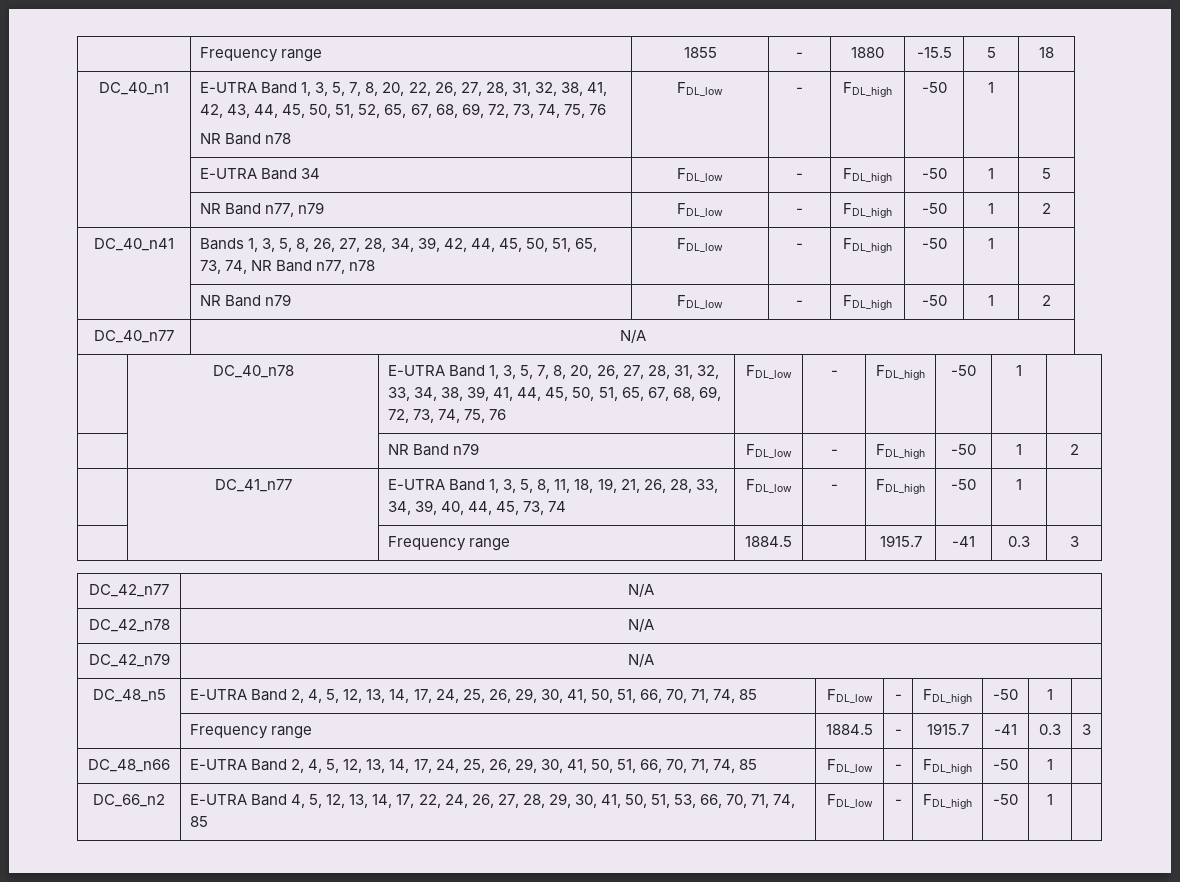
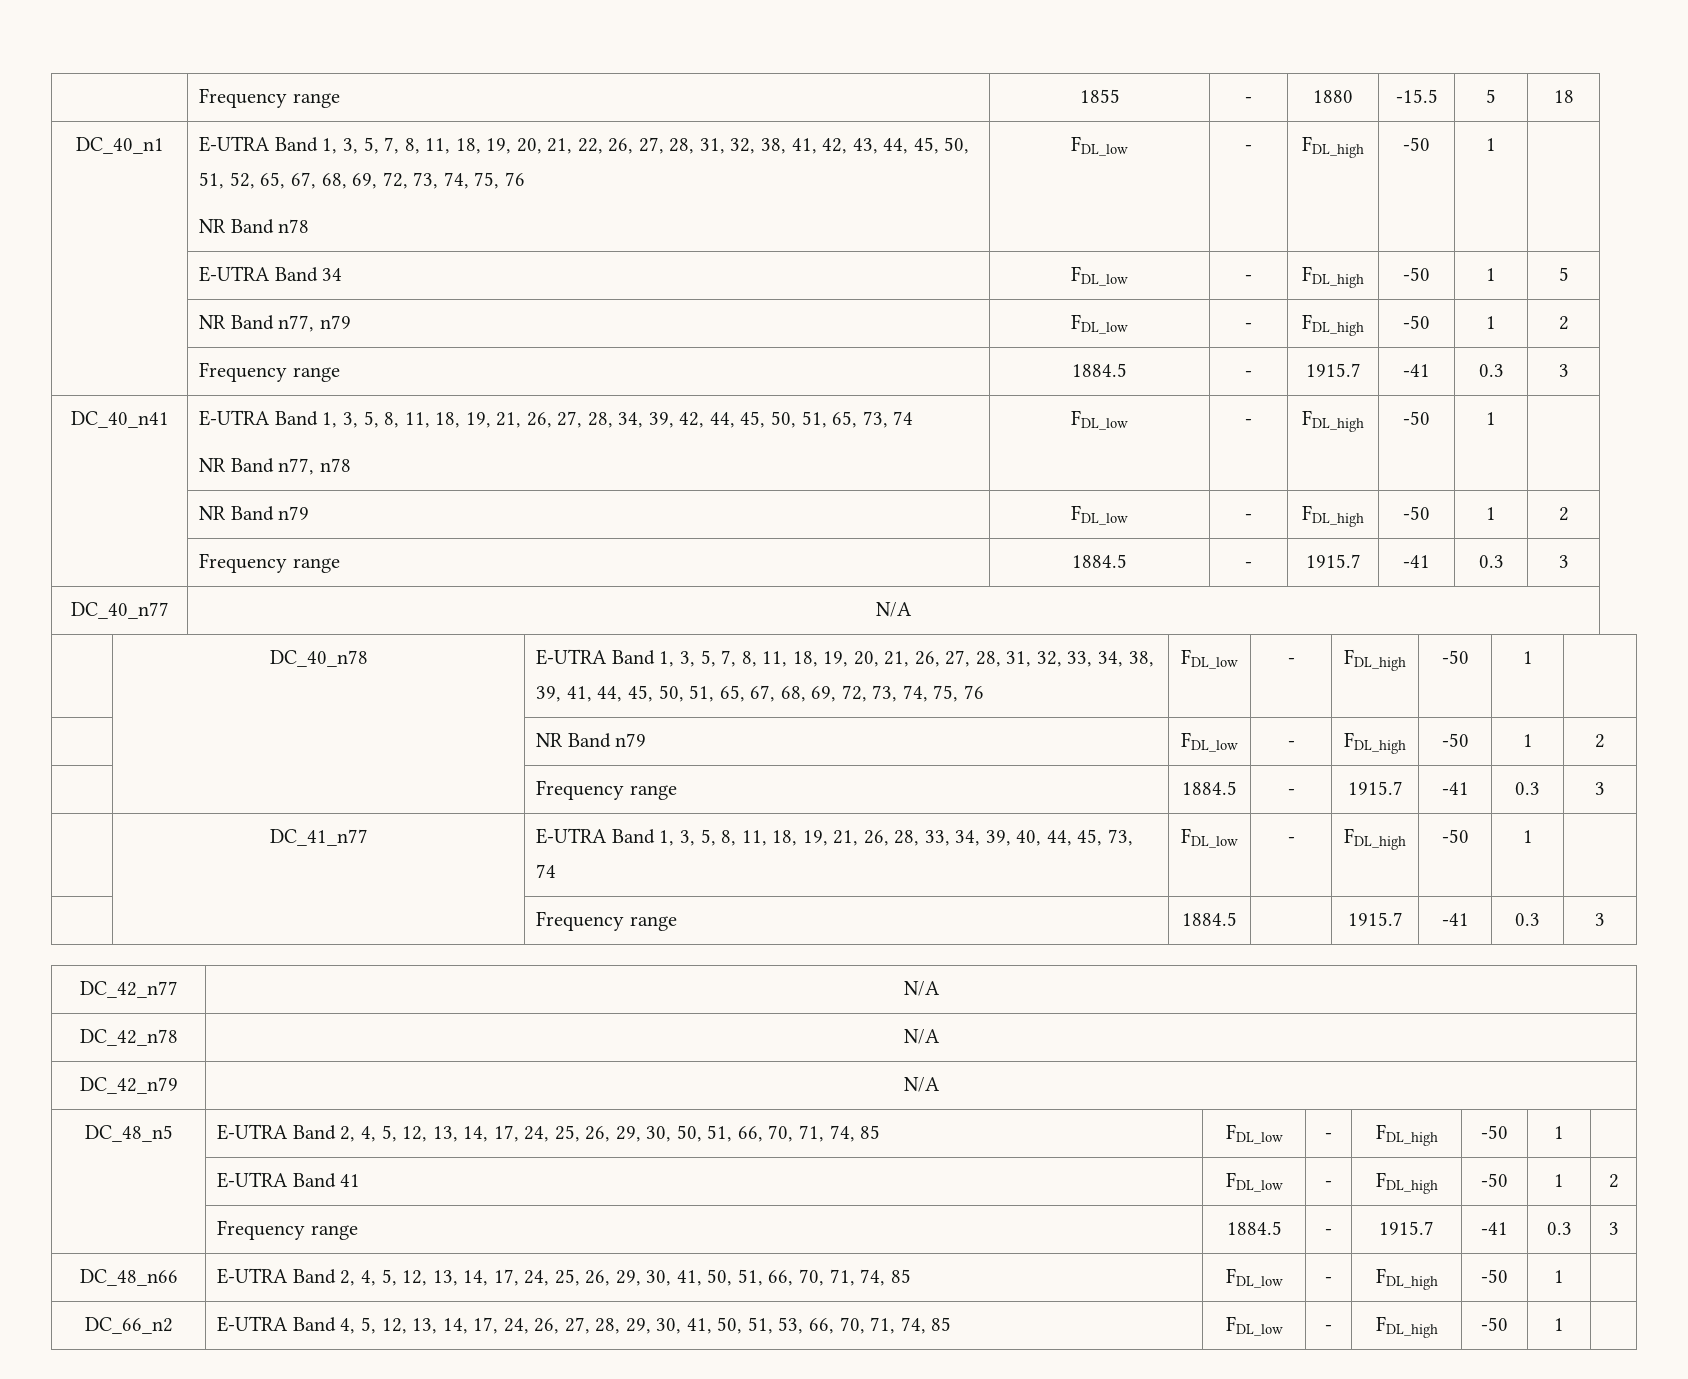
- E-UTRA Band 1, 3, 5, 7, 8, 20, 22, 26, 27, 28, 31, 32, 38, 41, 42, 43, 44, 45, 50, 51, 52, 65, 67, 68, 69, 72, 73, 74, 75, 76
+ E-UTRA Band 1, 3, 5, 7, 8, 11, 18, 19, 20, 21, 22, 26, 27, 28, 31, 32, 38, 41, 42, 43, 44, 45, 50, 51, 52, 65, 67, 68, 69, 72, 73, 74, 75, 76
  | NR Band n77, n79 | FDL_low | - | FDL_high | -50 | 1 | 2
+ | Frequency range | 1884.5 | - | 1915.7 | -41 | 0.3 | 3
- DC_40_n41 | Bands 1, 3, 5, 8, 26, 27, 28, 34, 39, 42, 44, 45, 50, 51, 65, 73, 74, NR Band n77, n78 | FDL_low | - | FDL_high | -50 | 1 |
+ DC_40_n41 | E-UTRA Band 1, 3, 5, 8, 11, 18, 19, 21, 26, 27, 28, 34, 39, 42, 44, 45, 50, 51, 65, 73, 74
+ NR Band n77, n78 | FDL_low | - | FDL_high | -50 | 1 |
  | NR Band n79 | FDL_low | - | FDL_high | -50 | 1 | 2
+ | Frequency range | 1884.5 | - | 1915.7 | -41 | 0.3 | 3
- E-UTRA Band 1, 3, 5, 7, 8, 20, 26, 27, 28, 31, 32, 33, 34, 38, 39, 41, 44, 45, 50, 51, 65, 67, 68, 69, 72, 73, 74, 75, 76
+ E-UTRA Band 1, 3, 5, 7, 8, 11, 18, 19, 20, 21, 26, 27, 28, 31, 32, 33, 34, 38, 39, 41, 44, 45, 50, 51, 65, 67, 68, 69, 72, 73, 74, 75, 76
+ | | Frequency range | 1884.5 | - | 1915.7 | -41 | 0.3 | 3
- DC_48_n5 | E-UTRA Band 2, 4, 5, 12, 13, 14, 17, 24, 25, 26, 29, 30, 41, 50, 51, 66, 70, 71, 74, 85 | FDL_low | - | FDL_high | -50 | 1 |
+ DC_48_n5 | E-UTRA Band 2, 4, 5, 12, 13, 14, 17, 24, 25, 26, 29, 30, 50, 51, 66, 70, 71, 74, 85 | FDL_low | - | FDL_high | -50 | 1 |
+ | E-UTRA Band 41 | FDL_low | - | FDL_high | -50 | 1 | 2
- DC_66_n2 | E-UTRA Band 4, 5, 12, 13, 14, 17, 22, 24, 26, 27, 28, 29, 30, 41, 50, 51, 53, 66, 70, 71, 74, 85 | FDL_low | - | FDL_high | -50 | 1 |
+ DC_66_n2 | E-UTRA Band 4, 5, 12, 13, 14, 17, 24, 26, 27, 28, 29, 30, 41, 50, 51, 53, 66, 70, 71, 74, 85 | FDL_low | - | FDL_high | -50 | 1 |

